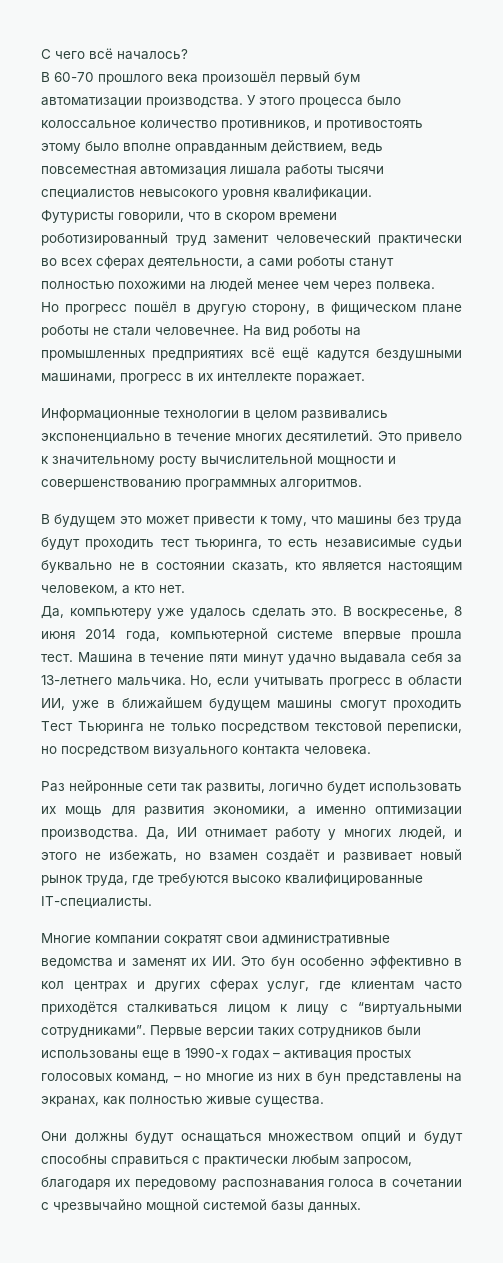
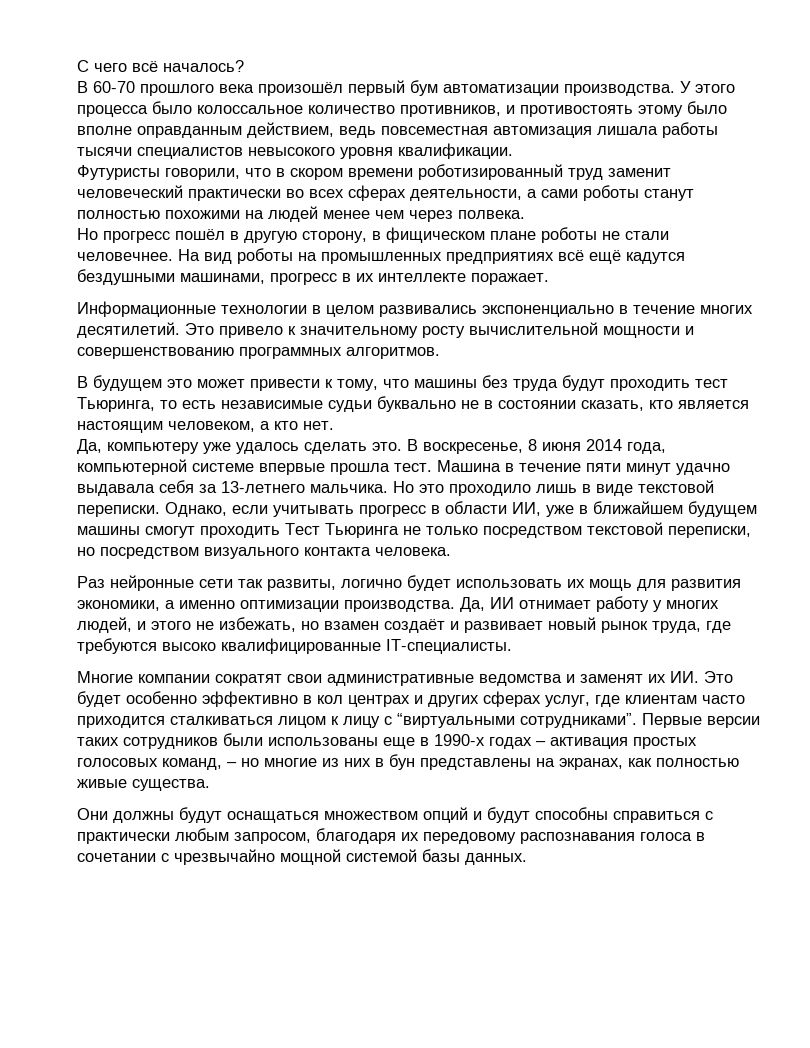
- В будущем это может привести к тому, что машины без труда будут проходить тест тьюринга, то есть независимые судьи буквально не в состоянии сказать, кто является настоящим человеком, а кто нет.
+ В будущем это может привести к тому, что машины без труда будут проходить тест Тьюринга, то есть независимые судьи буквально не в состоянии сказать, кто является настоящим человеком, а кто нет.
- Но, если учитывать прогресс в области ИИ, уже в ближайшем будущем машины смогут проходить Тест Тьюринга не только посредством текстовой переписки, но посредством визуального контакта человека.
+ Но это проходило лишь в виде текстовой переписки. Однако, если учитывать прогресс в области ИИ, уже в ближайшем будущем машины смогут проходить Тест Тьюринга не только посредством текстовой переписки, но посредством визуального контакта человека.
- Многие компании сократят свои административные ведомства и заменят их ИИ. Это бун особенно эффективно в кол центрах и других сферах услуг, где клиентам часто приходётся сталкиваться лицом к лицу с “виртуальными сотрудниками”.
+ Многие компании сократят свои административные ведомства и заменят их ИИ. Это будет особенно эффективно в кол центрах и других сферах услуг, где клиентам часто приходится сталкиваться лицом к лицу с “виртуальными сотрудниками”.

